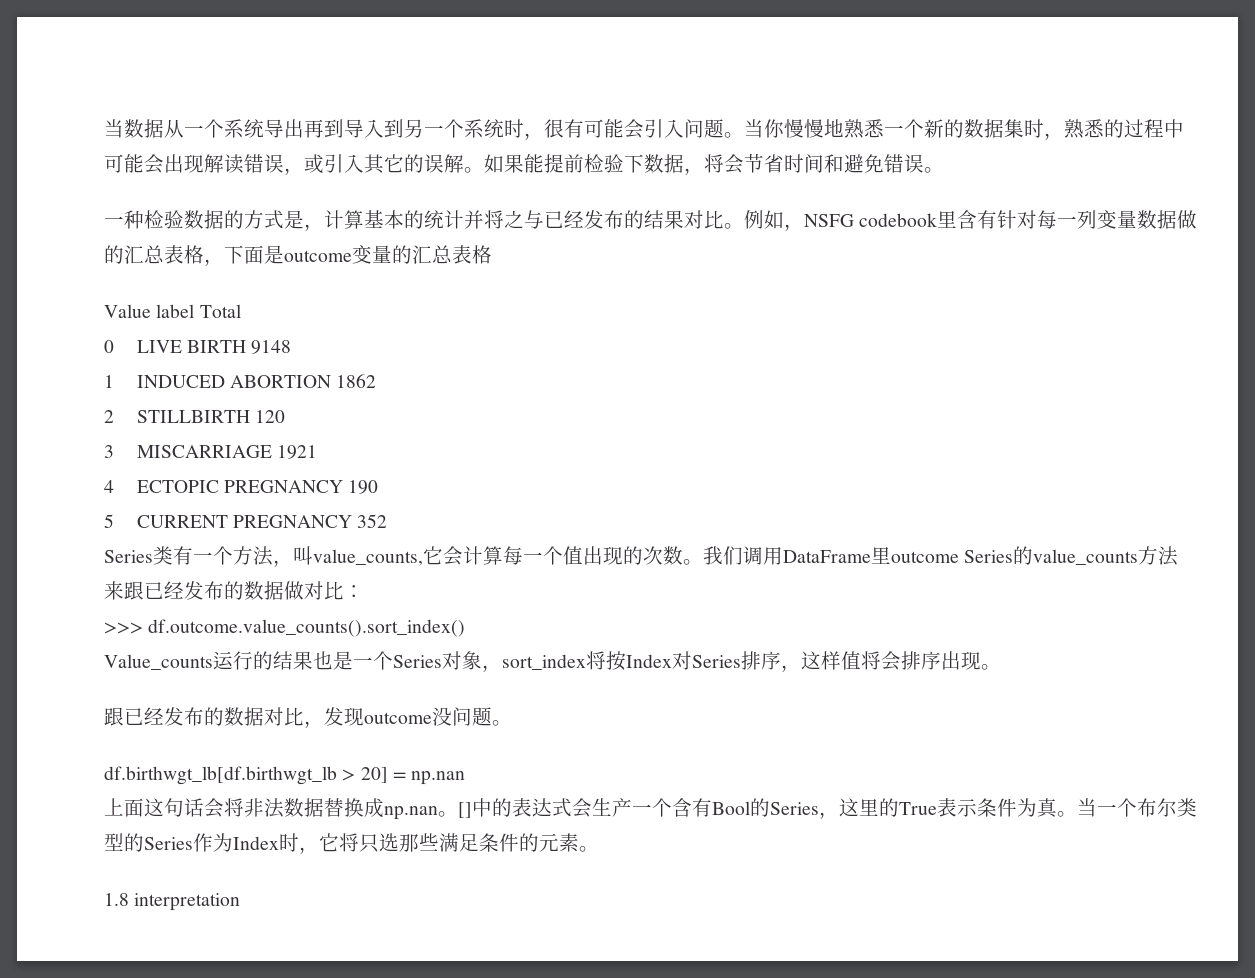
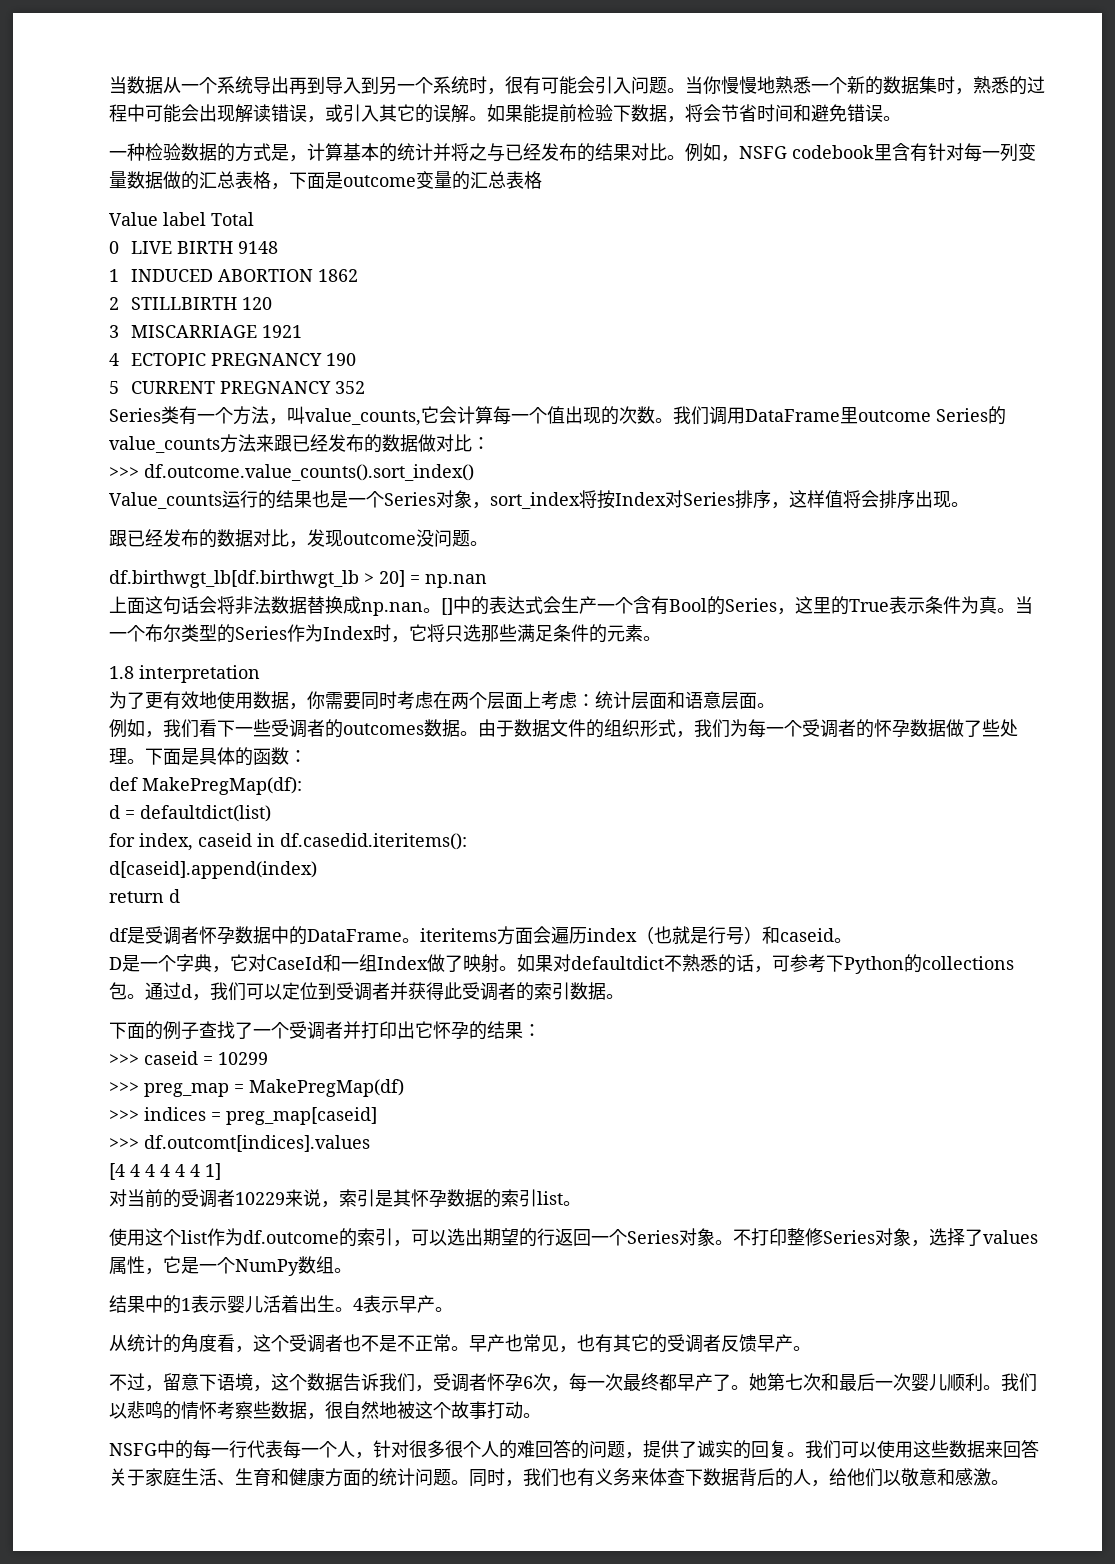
+ 为了更有效地使用数据，你需要同时考虑在两个层面上考虑：统计层面和语意层面。
+ 例如，我们看下一些受调者的outcomes数据。由于数据文件的组织形式，我们为每一个受调者的怀孕数据做了些处理。下面是具体的函数：
+ def MakePregMap(df):
+ d = defaultdict(list)
+ for index, caseid in df.casedid.iteritems():
+ d[caseid].append(index)
+ return d
+ df是受调者怀孕数据中的DataFrame。iteritems方面会遍历index（也就是行号）和caseid。
+ D是一个字典，它对CaseId和一组Index做了映射。如果对defaultdict不熟悉的话，可参考下Python的collections包。通过d，我们可以定位到受调者并获得此受调者的索引数据。
+ 下面的例子查找了一个受调者并打印出它怀孕的结果：
+ >>> caseid = 10299
+ >>> preg_map = MakePregMap(df)
+ >>> indices = preg_map[caseid]
+ >>> df.outcomt[indices].values
+ [4 4 4 4 4 4 1]
+ 对当前的受调者10229来说，索引是其怀孕数据的索引list。
+ 使用这个list作为df.outcome的索引，可以选出期望的行返回一个Series对象。不打印整修Series对象，选择了values属性，它是一个NumPy数组。
+ 结果中的1表示婴儿活着出生。4表示早产。
+ 从统计的角度看，这个受调者也不是不正常。早产也常见，也有其它的受调者反馈早产。
+ 不过，留意下语境，这个数据告诉我们，受调者怀孕6次，每一次最终都早产了。她第七次和最后一次婴儿顺利。我们以悲鸣的情怀考察些数据，很自然地被这个故事打动。
+ NSFG中的每一行代表每一个人，针对很多很个人的难回答的问题，提供了诚实的回复。我们可以使用这些数据来回答关于家庭生活、生育和健康方面的统计问题。同时，我们也有义务来体查下数据背后的人，给他们以敬意和感激。

